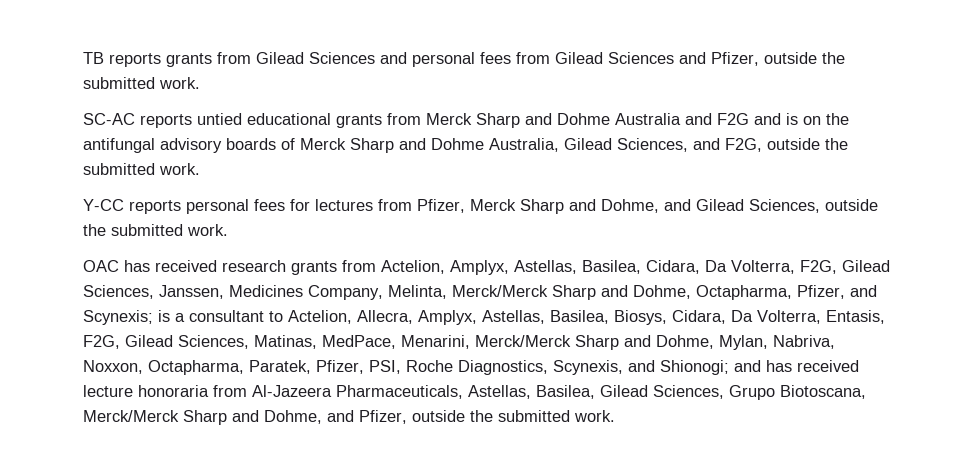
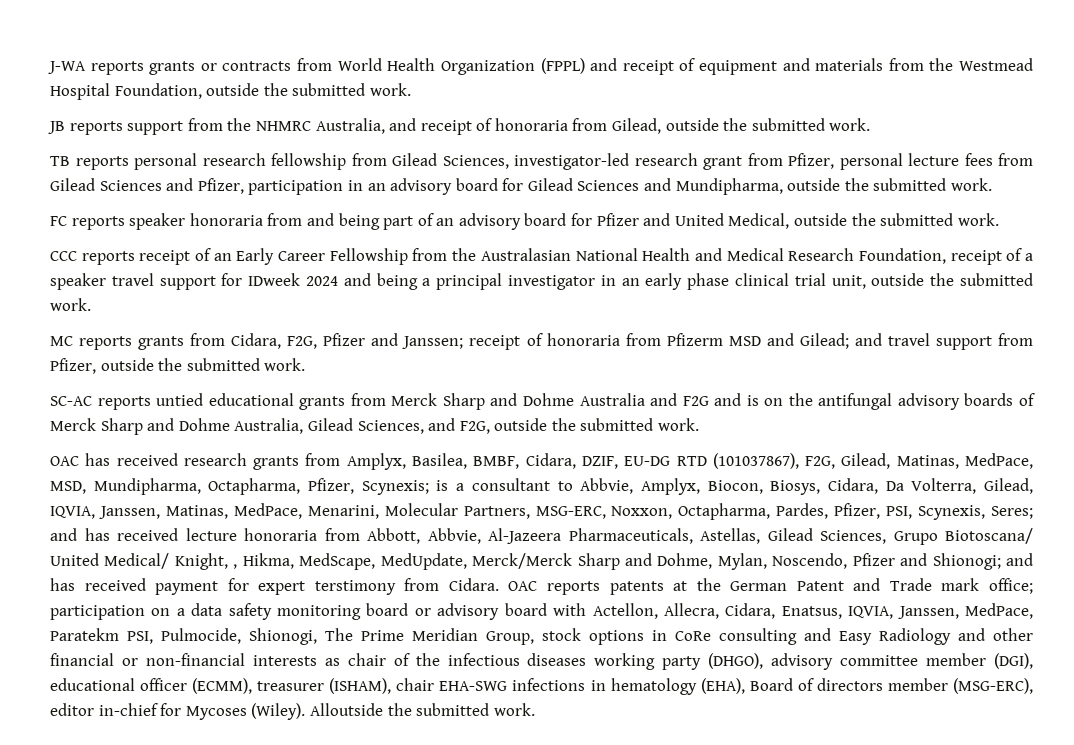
- TB reports grants from Gilead Sciences and personal fees from Gilead Sciences and Pfizer, outside the submitted work.
+ J-WA reports grants or contracts from World Health Organization (FPPL) and receipt of equipment and materials from the Westmead Hospital Foundation, outside the submitted work.
+ JB reports support from the NHMRC Australia, and receipt of honoraria from Gilead, outside the submitted work.
+ TB reports personal research fellowship from Gilead Sciences, investigator-led research grant from Pfizer, personal lecture fees from Gilead Sciences and Pfizer, participation in an advisory board for Gilead Sciences and Mundipharma, outside the submitted work.
+ FC reports speaker honoraria from and being part of an advisory board for Pfizer and United Medical, outside the submitted work.
+ CCC reports receipt of an Early Career Fellowship from the Australasian National Health and Medical Research Foundation, receipt of a speaker travel support for IDweek 2024 and being a principal investigator in an early phase clinical trial unit, outside the submitted work.
+ MC reports grants from Cidara, F2G, Pfizer and Janssen; receipt of honoraria from Pfizerm MSD and Gilead; and travel support from Pfizer, outside the submitted work.
- Y-CC reports personal fees for lectures from Pfizer, Merck Sharp and Dohme, and Gilead Sciences, outside the submitted work.
- OAC has received research grants from Actelion, Amplyx, Astellas, Basilea, Cidara, Da Volterra, F2G, Gilead Sciences, Janssen, Medicines Company, Melinta, Merck/Merck Sharp and Dohme, Octapharma, Pfizer, and Scynexis; is a consultant to Actelion, Allecra, Amplyx, Astellas, Basilea, Biosys, Cidara, Da Volterra, Entasis, F2G, Gilead Sciences, Matinas, MedPace, Menarini, Merck/Merck Sharp and Dohme, Mylan, Nabriva, Noxxon, Octapharma, Paratek, Pfizer, PSI, Roche Diagnostics, Scynexis, and Shionogi; and has received lecture honoraria from Al-Jazeera Pharmaceuticals, Astellas, Basilea, Gilead Sciences, Grupo Biotoscana, Merck/Merck Sharp and Dohme, and Pfizer, outside the submitted work.
+ OAC has received research grants from Amplyx, Basilea, BMBF, Cidara, DZIF, EU-DG RTD (101037867), F2G, Gilead, Matinas, MedPace, MSD, Mundipharma, Octapharma, Pfizer, Scynexis; is a consultant to Abbvie, Amplyx, Biocon, Biosys, Cidara, Da Volterra, Gilead, IQVIA, Janssen, Matinas, MedPace, Menarini, Molecular Partners, MSG-ERC, Noxxon, Octapharma, Pardes, Pfizer, PSI, Scynexis, Seres; and has received lecture honoraria from Abbott, Abbvie, Al-Jazeera Pharmaceuticals, Astellas, Gilead Sciences, Grupo Biotoscana/ United Medical/ Knight, , Hikma, MedScape, MedUpdate, Merck/Merck Sharp and Dohme, Mylan, Noscendo, Pfizer and Shionogi; and has received payment for expert terstimony from Cidara. OAC reports patents at the German Patent and Trade mark office; participation on a data safety monitoring board or advisory board with Actellon, Allecra, Cidara, Enatsus, IQVIA, Janssen, MedPace, Paratekm PSI, Pulmocide, Shionogi, The Prime Meridian Group, stock options in CoRe consulting and Easy Radiology and other financial or non-financial interests as chair of the infectious diseases working party (DHGO), advisory committee member (DGI), educational officer (ECMM), treasurer (ISHAM), chair EHA-SWG infections in hematology (EHA), Board of directors member (MSG-ERC), editor in-chief for Mycoses (Wiley). Alloutside the submitted work.

